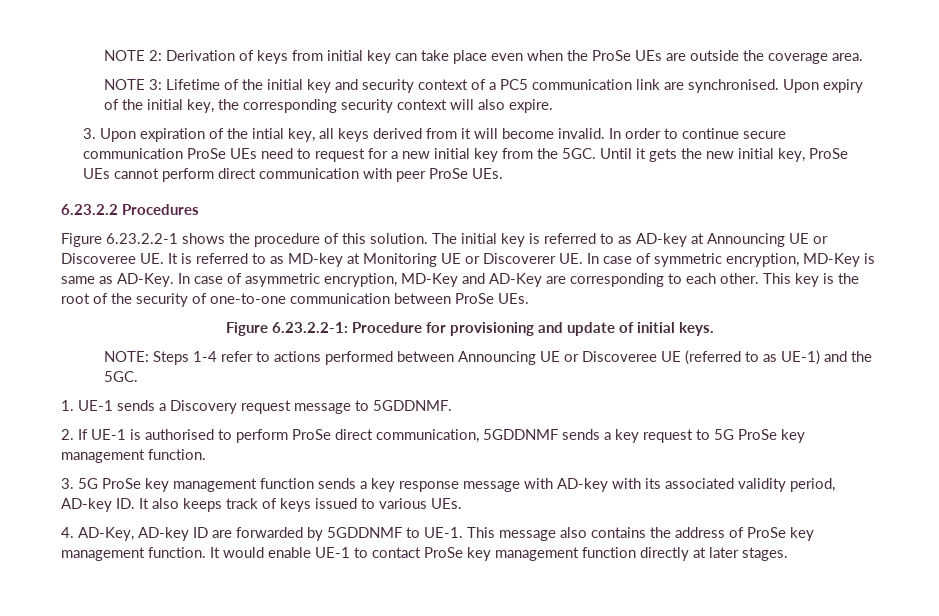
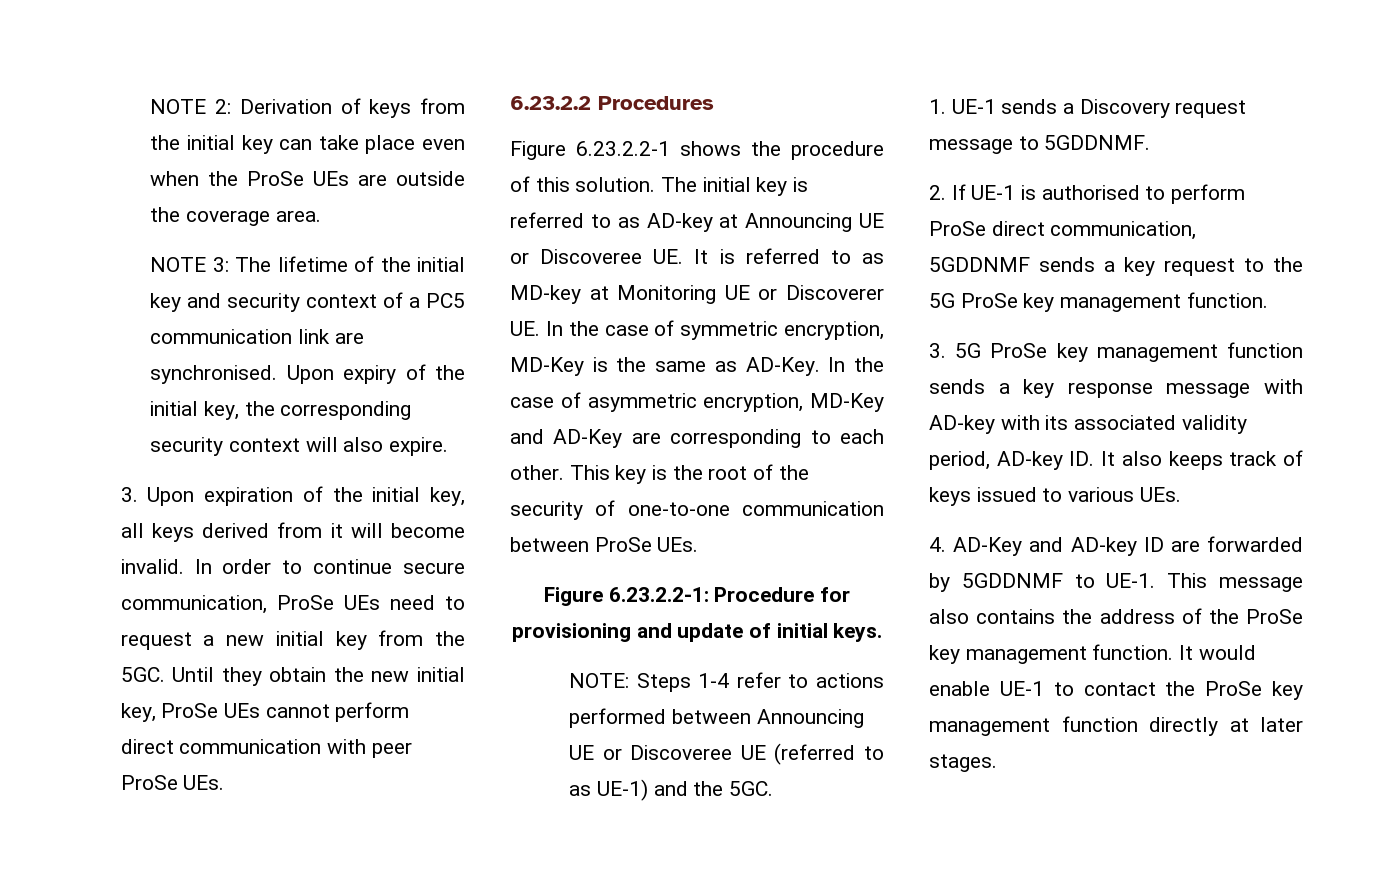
- NOTE 2: Derivation of keys from initial key can take place even when the ProSe UEs are outside the coverage area.
+ NOTE 2: Derivation of keys from the initial key can take place even when the ProSe UEs are outside the coverage area.
- NOTE 3: Lifetime of the initial key and security context of a PC5 communication link are synchronised.
+ NOTE 3: The lifetime of the initial key and security context of a PC5 communication link are synchronised.
- 3. Upon expiration of the intial key, all keys derived from it will become invalid.
+ 3. Upon expiration of the initial key, all keys derived from it will become invalid.
- In order to continue secure communication ProSe UEs need to request for a new initial key from the 5GC.
+ In order to continue secure communication, ProSe UEs need to request a new initial key from the 5GC.
- Until it gets the new initial key, ProSe UEs cannot perform direct communication with peer ProSe UEs.
+ Until they obtain the new initial key, ProSe UEs cannot perform direct communication with peer ProSe UEs.
- The initial key is referred to as AD-key at Announcing UE or Discoveree UE. It is referred to as MD-key at Monitoring UE or Discoverer UE. In case of symmetric encryption, MD-Key is same as AD-Key.
+ The initial key is referred to as AD-key at Announcing UE or Discoveree UE. It is referred to as MD-key at Monitoring UE or Discoverer UE. In the case of symmetric encryption, MD-Key is the same as AD-Key.
- In case of asymmetric encryption, MD-Key and AD-Key are corresponding to each other.
+ In the case of asymmetric encryption, MD-Key and AD-Key are corresponding to each other.
- 2. If UE-1 is authorised to perform ProSe direct communication, 5GDDNMF sends a key request to 5G ProSe key management function.
+ 2. If UE-1 is authorised to perform ProSe direct communication, 5GDDNMF sends a key request to the 5G ProSe key management function.
- 4. AD-Key, AD-key ID are forwarded by 5GDDNMF to UE-1.
+ 4. AD-Key and AD-key ID are forwarded by 5GDDNMF to UE-1.
- This message also contains the address of ProSe key management function.
+ This message also contains the address of the ProSe key management function.
- It would enable UE-1 to contact ProSe key management function directly at later stages.
+ It would enable UE-1 to contact the ProSe key management function directly at later stages.

